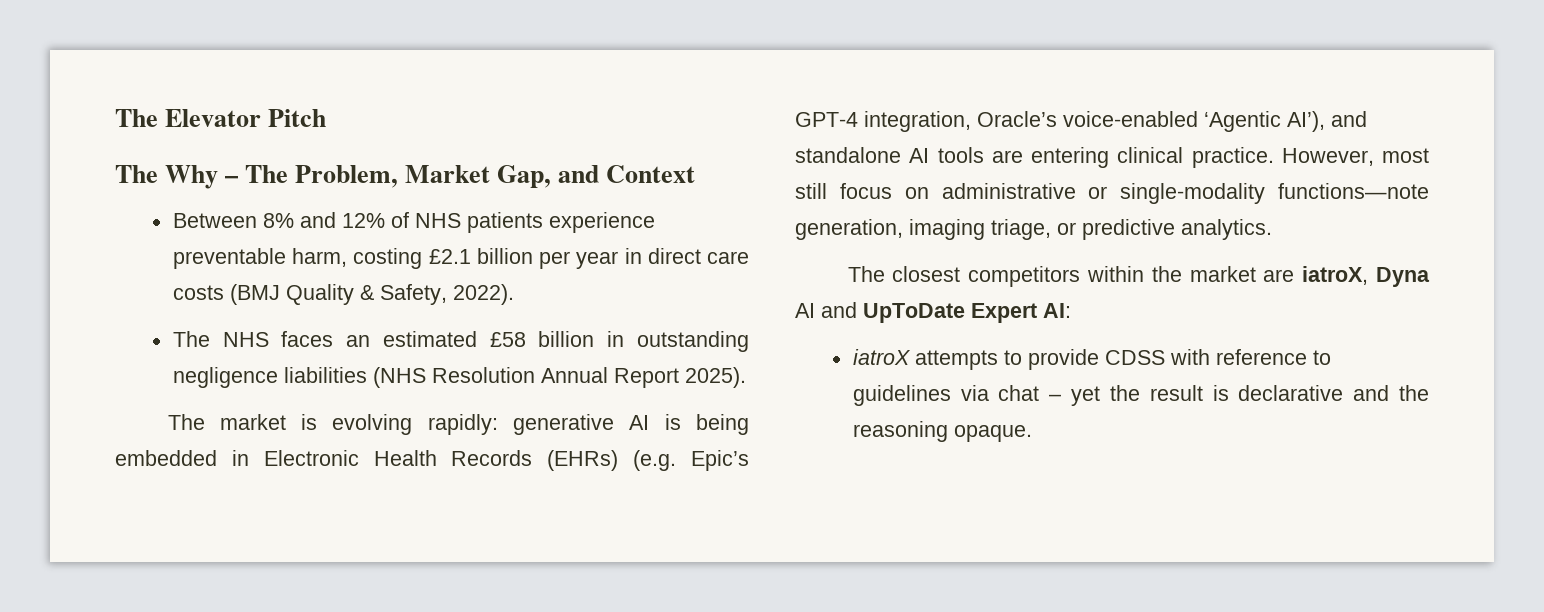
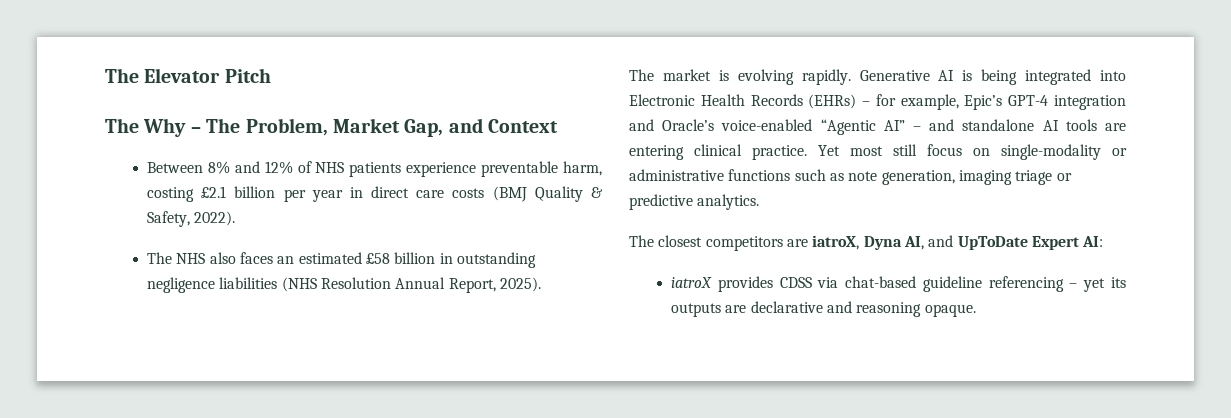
- The NHS faces an estimated £58 billion in outstanding negligence liabilities (NHS Resolution Annual Report 2025).
+ The NHS also faces an estimated £58 billion in outstanding negligence liabilities (NHS Resolution Annual Report, 2025).
- The market is evolving rapidly: generative AI is being embedded in Electronic Health Records (EHRs) (e.g. Epic’s GPT-4 integration, Oracle’s voice-enabled ‘Agentic AI’), and standalone AI tools are entering clinical practice.
+ The market is evolving rapidly. Generative AI is being integrated into Electronic Health Records (EHRs) – for example, Epic’s GPT-4 integration and Oracle’s voice-enabled “Agentic AI” – and standalone AI tools are entering clinical practice.
- However, most still focus on administrative or single-modality functions—note generation, imaging triage, or predictive analytics.
+ Yet most still focus on single-modality or administrative functions such as note generation, imaging triage or predictive analytics.
- The closest competitors within the market are iatroX, Dyna AI and UpToDate Expert AI:
+ The closest competitors are iatroX, Dyna AI, and UpToDate Expert AI:
- iatroX attempts to provide CDSS with reference to guidelines via chat – yet the result is declarative and the reasoning opaque.
+ iatroX provides CDSS via chat-based guideline referencing – yet its outputs are declarative and reasoning opaque.

